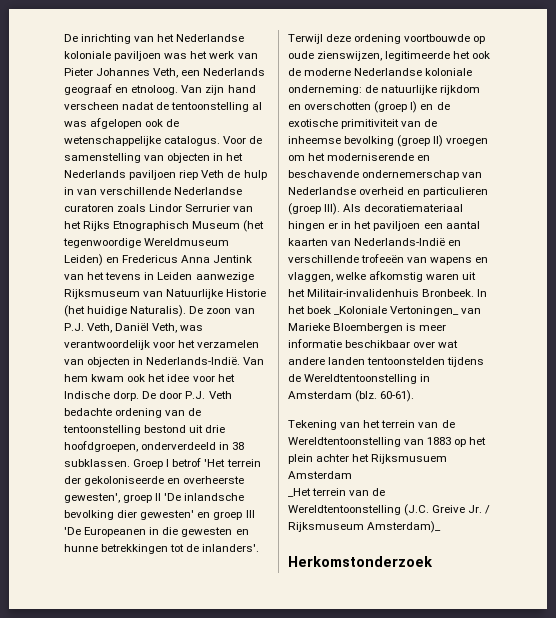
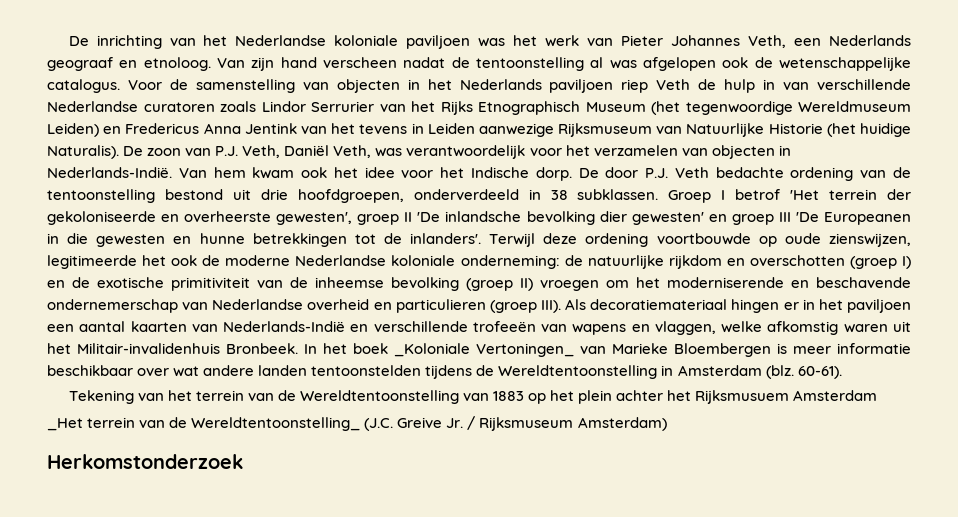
- _Het terrein van de Wereldtentoonstelling (J.C. Greive Jr. / Rijksmuseum Amsterdam)_
+ _Het terrein van de Wereldtentoonstelling_ (J.C. Greive Jr. / Rijksmuseum Amsterdam)

